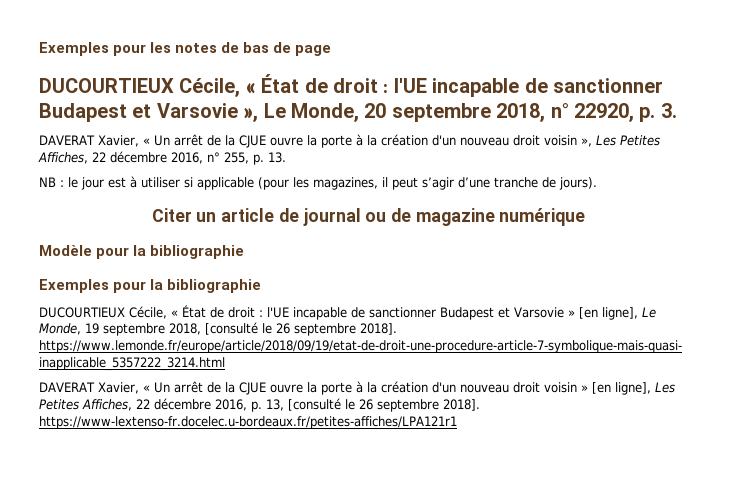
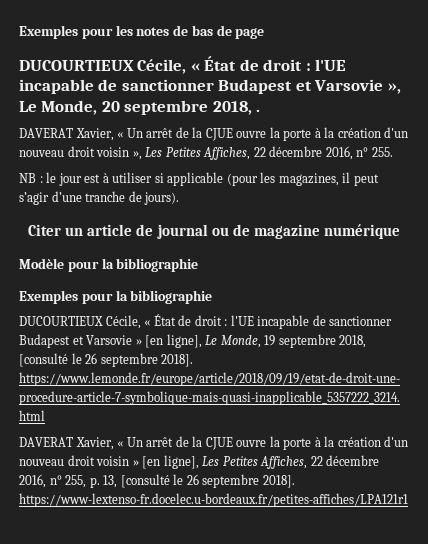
- DUCOURTIEUX Cécile, « État de droit : l'UE incapable de sanctionner Budapest et Varsovie », Le Monde, 20 septembre 2018, n° 22920, p. 3.
+ DUCOURTIEUX Cécile, « État de droit : l'UE incapable de sanctionner Budapest et Varsovie », Le Monde, 20 septembre 2018, .
- DAVERAT Xavier, « Un arrêt de la CJUE ouvre la porte à la création d'un nouveau droit voisin », Les Petites Affiches, 22 décembre 2016, n° 255, p. 13.
+ DAVERAT Xavier, « Un arrêt de la CJUE ouvre la porte à la création d'un nouveau droit voisin », Les Petites Affiches, 22 décembre 2016, n° 255.
- DAVERAT Xavier, « Un arrêt de la CJUE ouvre la porte à la création d'un nouveau droit voisin » [en ligne], Les Petites Affiches, 22 décembre 2016, p. 13, [consulté le 26 septembre 2018]. https://www-lextenso-fr.docelec.u-bordeaux.fr/petites-affiches/LPA121r1
+ DAVERAT Xavier, « Un arrêt de la CJUE ouvre la porte à la création d'un nouveau droit voisin » [en ligne], Les Petites Affiches, 22 décembre 2016, n° 255, p. 13, [consulté le 26 septembre 2018]. https://www-lextenso-fr.docelec.u-bordeaux.fr/petites-affiches/LPA121r1

